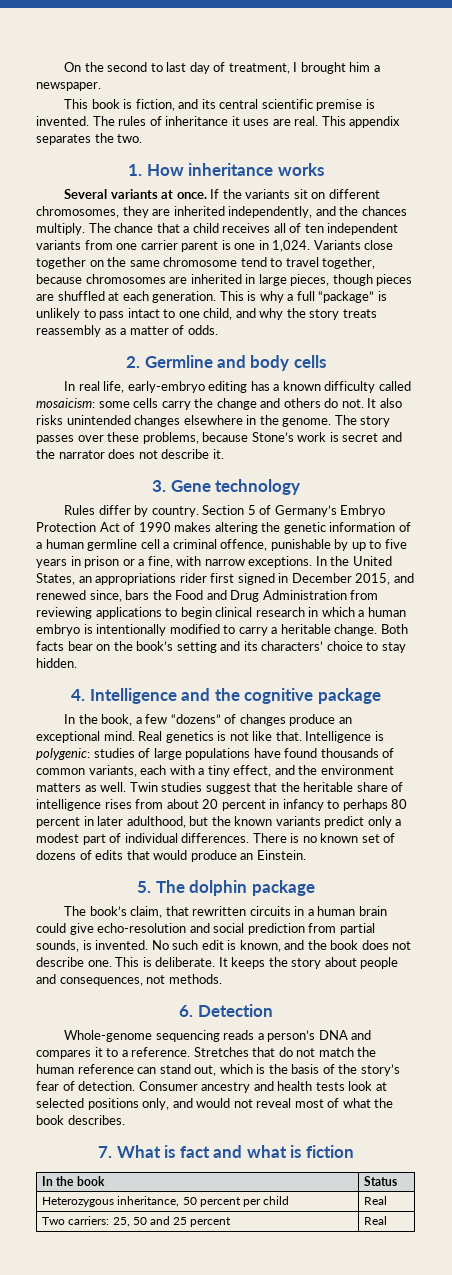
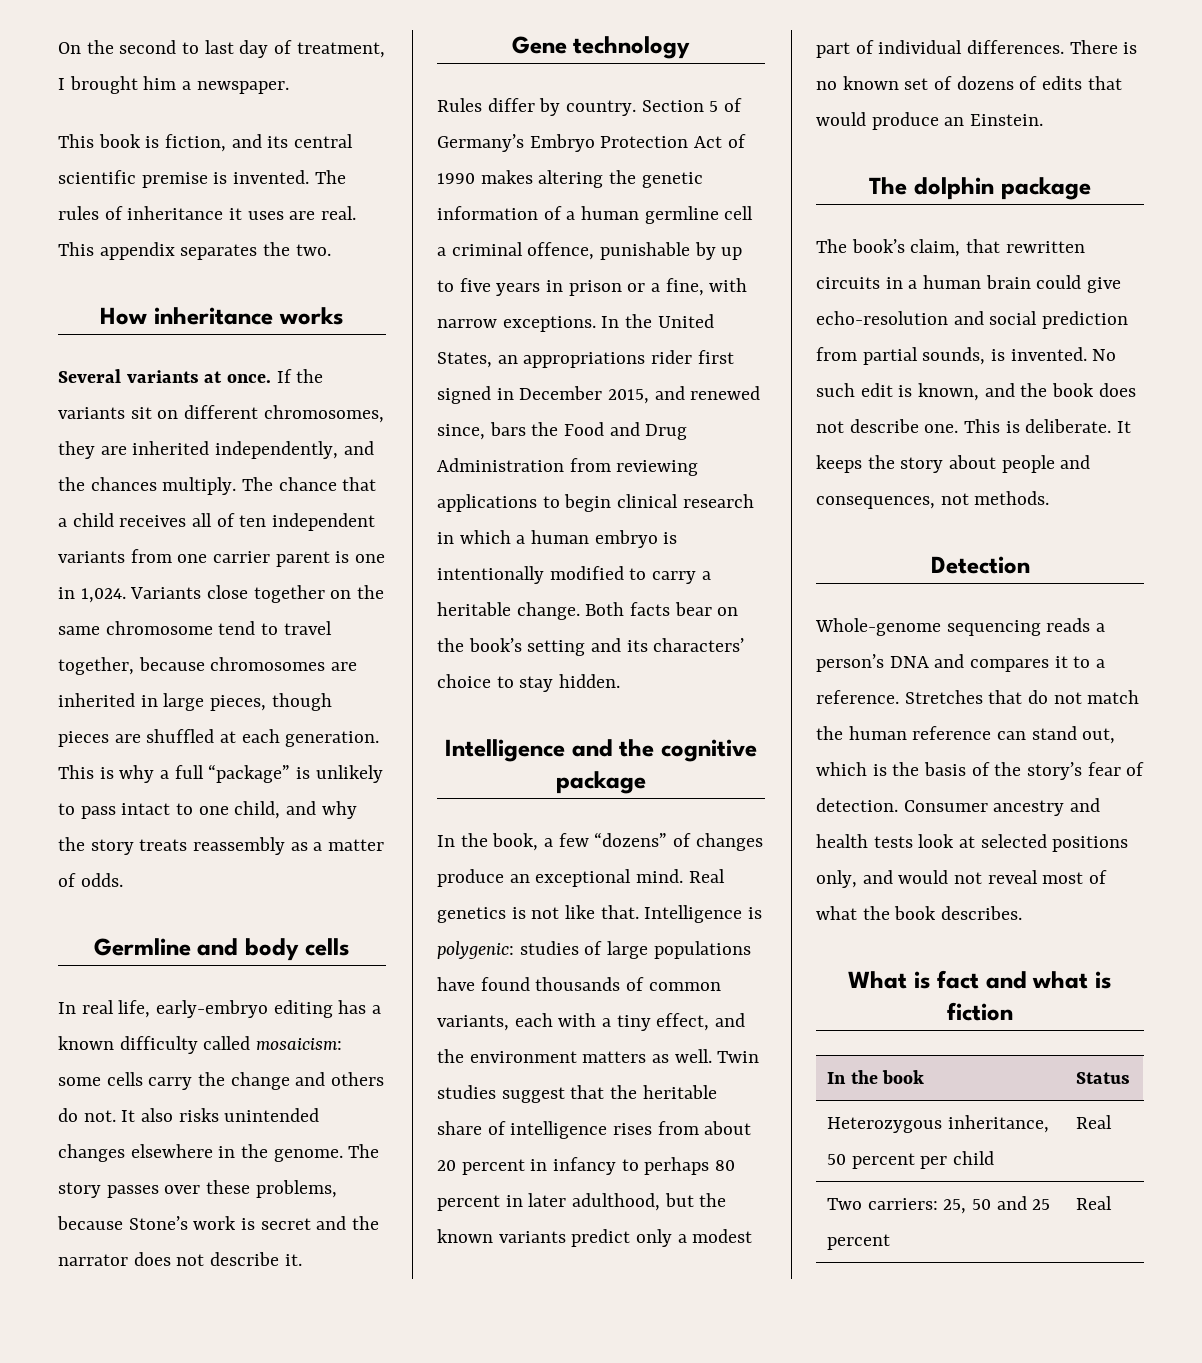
- 1. How inheritance works
+ How inheritance works
- 2. Germline and body cells
+ Germline and body cells
- 3. Gene technology
+ Gene technology
- 4. Intelligence and the cognitive package
+ Intelligence and the cognitive package
- 5. The dolphin package
+ The dolphin package
- 6. Detection
+ Detection
- 7. What is fact and what is fiction
+ What is fact and what is fiction

